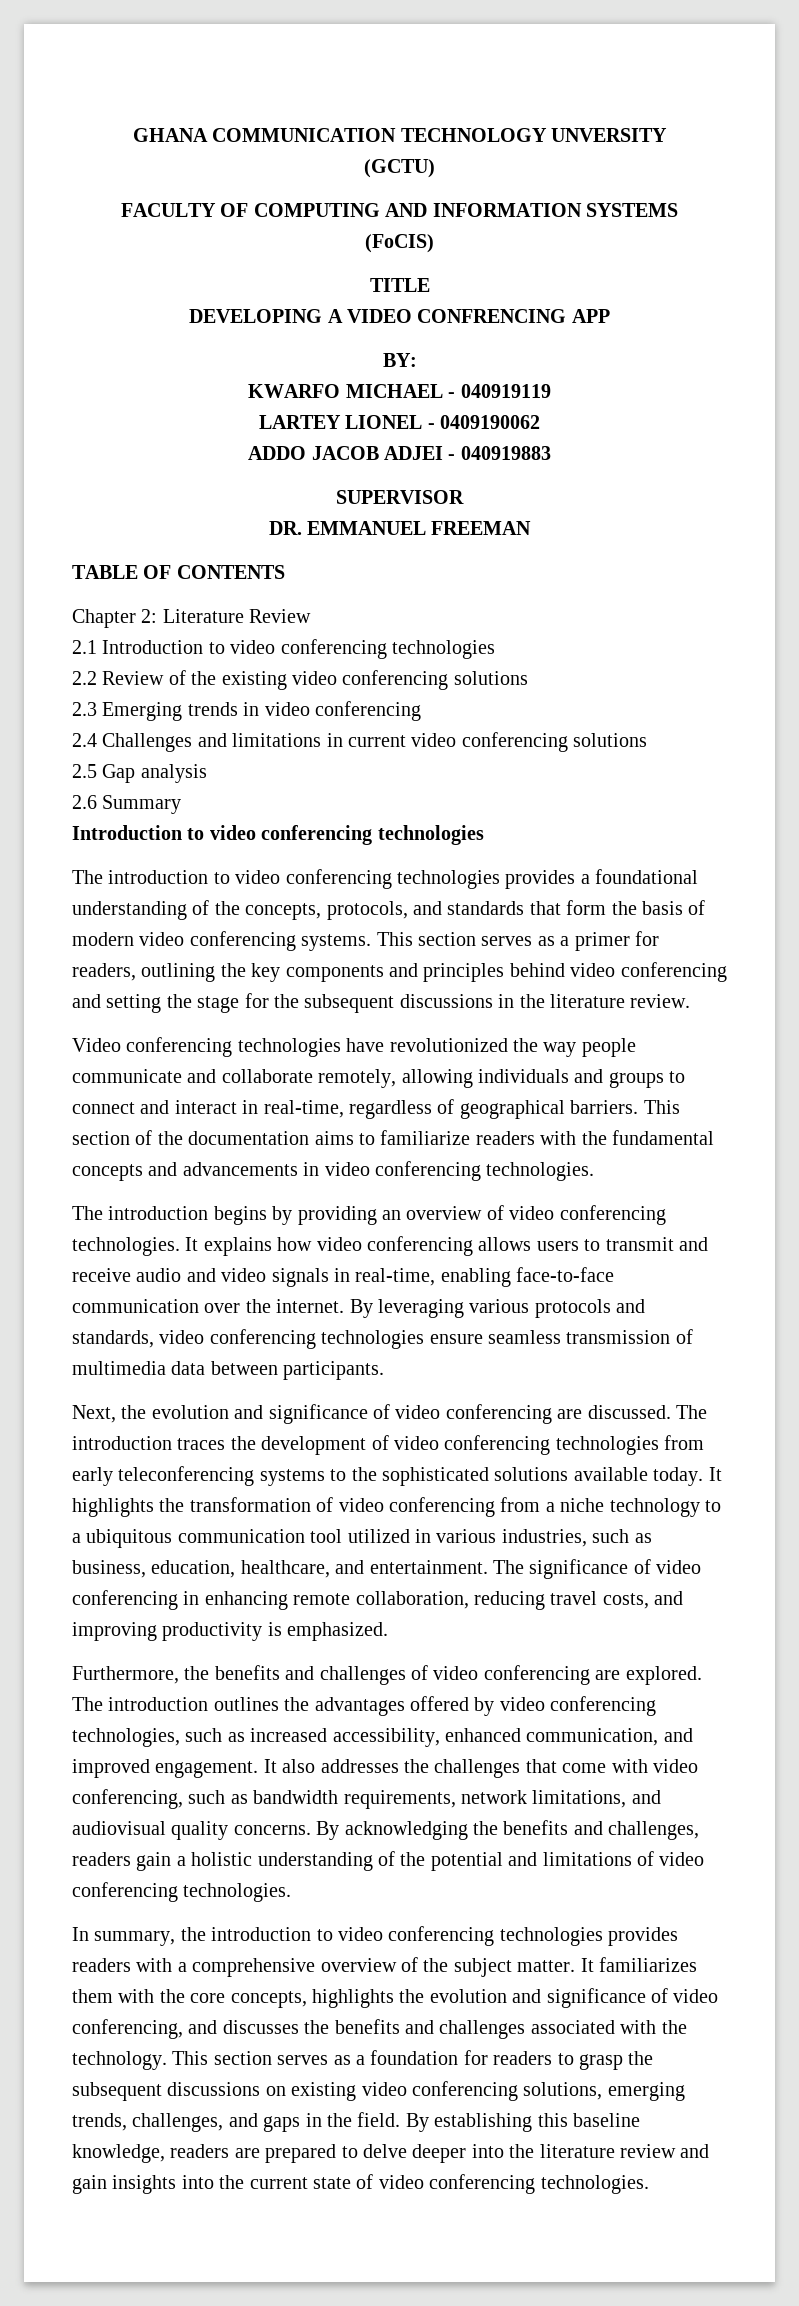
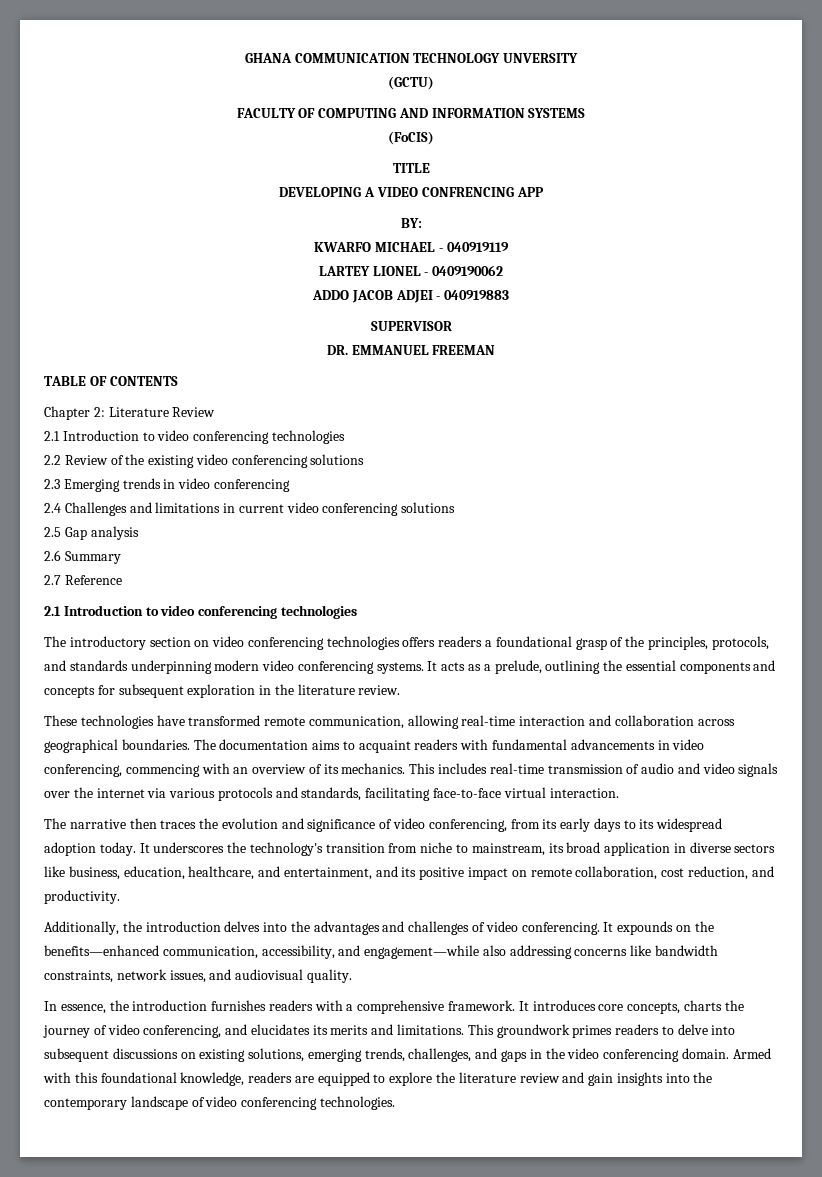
  2.6 Summary
- Introduction to video conferencing technologies
+ 2.7 Reference
+ 2.1 Introduction to video conferencing technologies
- The introduction to video conferencing technologies provides a foundational understanding of the concepts, protocols, and standards that form the basis of modern video conferencing systems. This section serves as a primer for readers, outlining the key components and principles behind video conferencing and setting the stage for the subsequent discussions in the literature review.
- Video conferencing technologies have revolutionized the way people communicate and collaborate remotely, allowing individuals and groups to connect and interact in real-time, regardless of geographical barriers. This section of the documentation aims to familiarize readers with the fundamental concepts and advancements in video conferencing technologies.
- The introduction begins by providing an overview of video conferencing technologies. It explains how video conferencing allows users to transmit and receive audio and video signals in real-time, enabling face-to-face communication over the internet. By leveraging various protocols and standards, video conferencing technologies ensure seamless transmission of multimedia data between participants.
- Next, the evolution and significance of video conferencing are discussed. The introduction traces the development of video conferencing technologies from early teleconferencing systems to the sophisticated solutions available today. It highlights the transformation of video conferencing from a niche technology to a ubiquitous communication tool utilized in various industries, such as business, education, healthcare, and entertainment. The significance of video conferencing in enhancing remote collaboration, reducing travel costs, and improving productivity is emphasized.
- Furthermore, the benefits and challenges of video conferencing are explored. The introduction outlines the advantages offered by video conferencing technologies, such as increased accessibility, enhanced communication, and improved engagement. It also addresses the challenges that come with video conferencing, such as bandwidth requirements, network limitations, and audiovisual quality concerns. By acknowledging the benefits and challenges, readers gain a holistic understanding of the potential and limitations of video conferencing technologies.
- In summary, the introduction to video conferencing technologies provides readers with a comprehensive overview of the subject matter. It familiarizes them with the core concepts, highlights the evolution and significance of video conferencing, and discusses the benefits and challenges associated with the technology. This section serves as a foundation for readers to grasp the subsequent discussions on existing video conferencing solutions, emerging trends, challenges, and gaps in the field. By establishing this baseline knowledge, readers are prepared to delve deeper into the literature review and gain insights into the current state of video conferencing technologies.
+ The introductory section on video conferencing technologies offers readers a foundational grasp of the principles, protocols, and standards underpinning modern video conferencing systems. It acts as a prelude, outlining the essential components and concepts for subsequent exploration in the literature review.
+ These technologies have transformed remote communication, allowing real-time interaction and collaboration across geographical boundaries. The documentation aims to acquaint readers with fundamental advancements in video conferencing, commencing with an overview of its mechanics. This includes real-time transmission of audio and video signals over the internet via various protocols and standards, facilitating face-to-face virtual interaction.
+ The narrative then traces the evolution and significance of video conferencing, from its early days to its widespread adoption today. It underscores the technology's transition from niche to mainstream, its broad application in diverse sectors like business, education, healthcare, and entertainment, and its positive impact on remote collaboration, cost reduction, and productivity.
+ Additionally, the introduction delves into the advantages and challenges of video conferencing. It expounds on the benefits—enhanced communication, accessibility, and engagement—while also addressing concerns like bandwidth constraints, network issues, and audiovisual quality.
+ In essence, the introduction furnishes readers with a comprehensive framework. It introduces core concepts, charts the journey of video conferencing, and elucidates its merits and limitations. This groundwork primes readers to delve into subsequent discussions on existing solutions, emerging trends, challenges, and gaps in the video conferencing domain. Armed with this foundational knowledge, readers are equipped to explore the literature review and gain insights into the contemporary landscape of video conferencing technologies.

